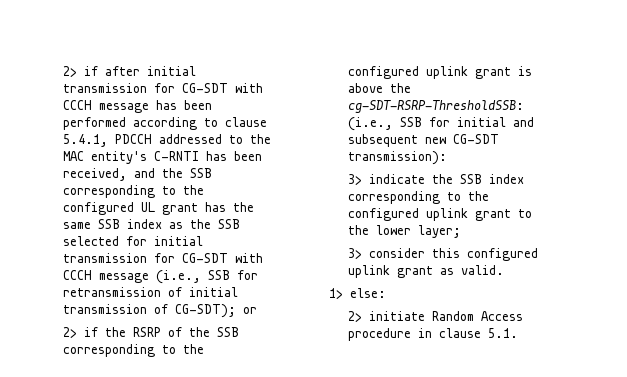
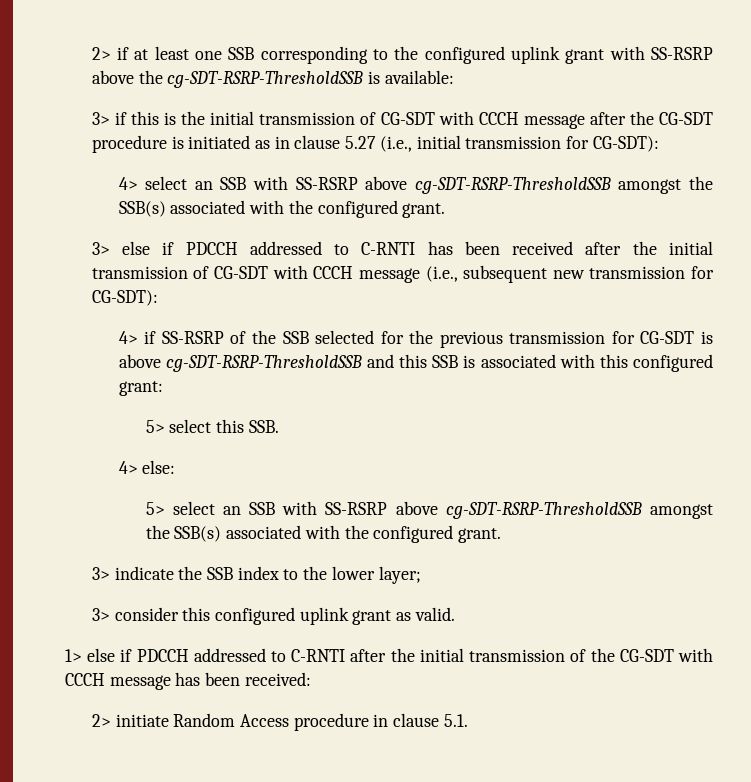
- 2> if after initial transmission for CG-SDT with CCCH message has been performed according to clause 5.4.1, PDCCH addressed to the MAC entity's C-RNTI has been received, and the SSB corresponding to the configured UL grant has the same SSB index as the SSB selected for initial transmission for CG-SDT with CCCH message (i.e., SSB for retransmission of initial transmission of CG-SDT); or
- 2> if the RSRP of the SSB corresponding to the configured uplink grant is above the cg-SDT-RSRP-ThresholdSSB: (i.e., SSB for initial and subsequent new CG-SDT transmission):
+ 2> if at least one SSB corresponding to the configured uplink grant with SS-RSRP above the cg-SDT-RSRP-ThresholdSSB is available:
+ 3> if this is the initial transmission of CG-SDT with CCCH message after the CG-SDT procedure is initiated as in clause 5.27 (i.e., initial transmission for CG-SDT):
+ 4> select an SSB with SS-RSRP above cg-SDT-RSRP-ThresholdSSB amongst the SSB(s) associated with the configured grant.
+ 3> else if PDCCH addressed to C-RNTI has been received after the initial transmission of CG-SDT with CCCH message (i.e., subsequent new transmission for CG-SDT):
+ 4> if SS-RSRP of the SSB selected for the previous transmission for CG-SDT is above cg-SDT-RSRP-ThresholdSSB and this SSB is associated with this configured grant:
+ 5> select this SSB.
+ 4> else:
+ 5> select an SSB with SS-RSRP above cg-SDT-RSRP-ThresholdSSB amongst the SSB(s) associated with the configured grant.
- 3> indicate the SSB index corresponding to the configured uplink grant to the lower layer;
+ 3> indicate the SSB index to the lower layer;
- 1> else:
+ 1> else if PDCCH addressed to C-RNTI after the initial transmission of the CG-SDT with CCCH message has been received:

